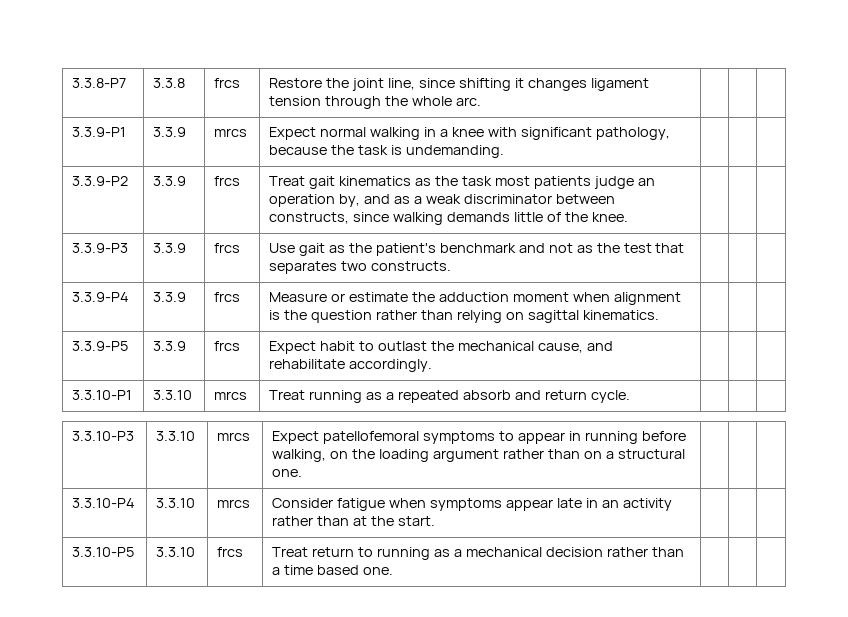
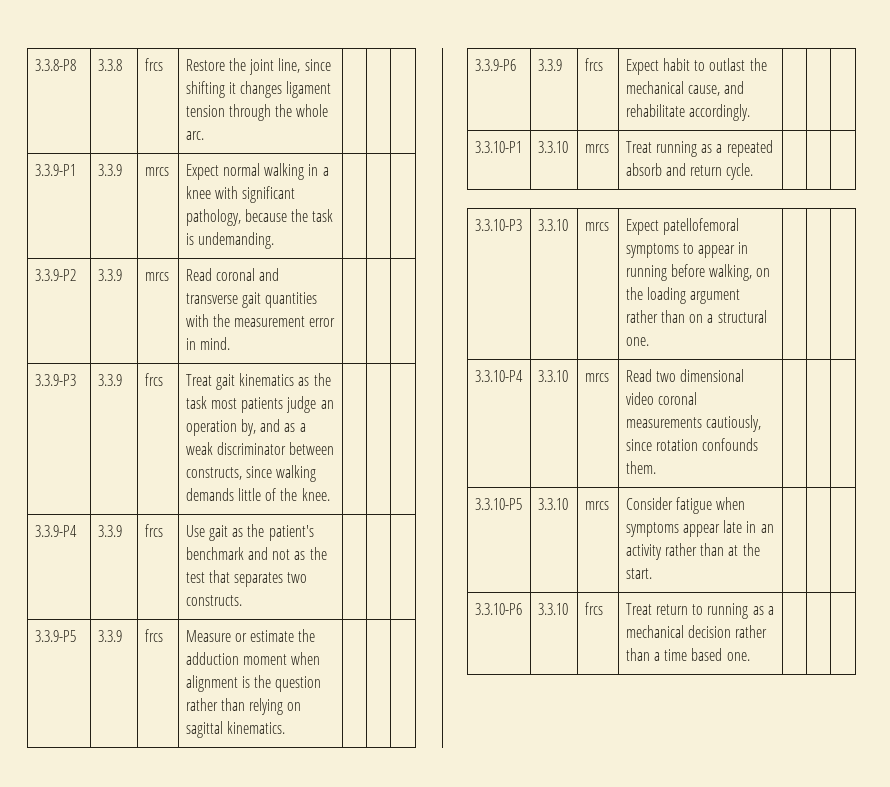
- 3.3.8-P7 | 3.3.8 | frcs | Restore the joint line, since shifting it changes ligament tension through the whole arc. | | |
+ 3.3.8-P8 | 3.3.8 | frcs | Restore the joint line, since shifting it changes ligament tension through the whole arc. | | |
- 3.3.9-P2 | 3.3.9 | frcs | Treat gait kinematics as the task most patients judge an operation by, and as a weak discriminator between constructs, since walking demands little of the knee. | | |
+ 3.3.9-P2 | 3.3.9 | mrcs | Read coronal and transverse gait quantities with the measurement error in mind. | | |
+ 3.3.9-P3 | 3.3.9 | frcs | Treat gait kinematics as the task most patients judge an operation by, and as a weak discriminator between constructs, since walking demands little of the knee. | | |
- 3.3.9-P3 | 3.3.9 | frcs | Use gait as the patient's benchmark and not as the test that separates two constructs. | | |
+ 3.3.9-P4 | 3.3.9 | frcs | Use gait as the patient's benchmark and not as the test that separates two constructs. | | |
- 3.3.9-P4 | 3.3.9 | frcs | Measure or estimate the adduction moment when alignment is the question rather than relying on sagittal kinematics. | | |
+ 3.3.9-P5 | 3.3.9 | frcs | Measure or estimate the adduction moment when alignment is the question rather than relying on sagittal kinematics. | | |
- 3.3.9-P5 | 3.3.9 | frcs | Expect habit to outlast the mechanical cause, and rehabilitate accordingly. | | |
+ 3.3.9-P6 | 3.3.9 | frcs | Expect habit to outlast the mechanical cause, and rehabilitate accordingly. | | |
- 3.3.10-P4 | 3.3.10 | mrcs | Consider fatigue when symptoms appear late in an activity rather than at the start. | | |
+ 3.3.10-P4 | 3.3.10 | mrcs | Read two dimensional video coronal measurements cautiously, since rotation confounds them. | | |
+ 3.3.10-P5 | 3.3.10 | mrcs | Consider fatigue when symptoms appear late in an activity rather than at the start. | | |
- 3.3.10-P5 | 3.3.10 | frcs | Treat return to running as a mechanical decision rather than a time based one. | | |
+ 3.3.10-P6 | 3.3.10 | frcs | Treat return to running as a mechanical decision rather than a time based one. | | |

